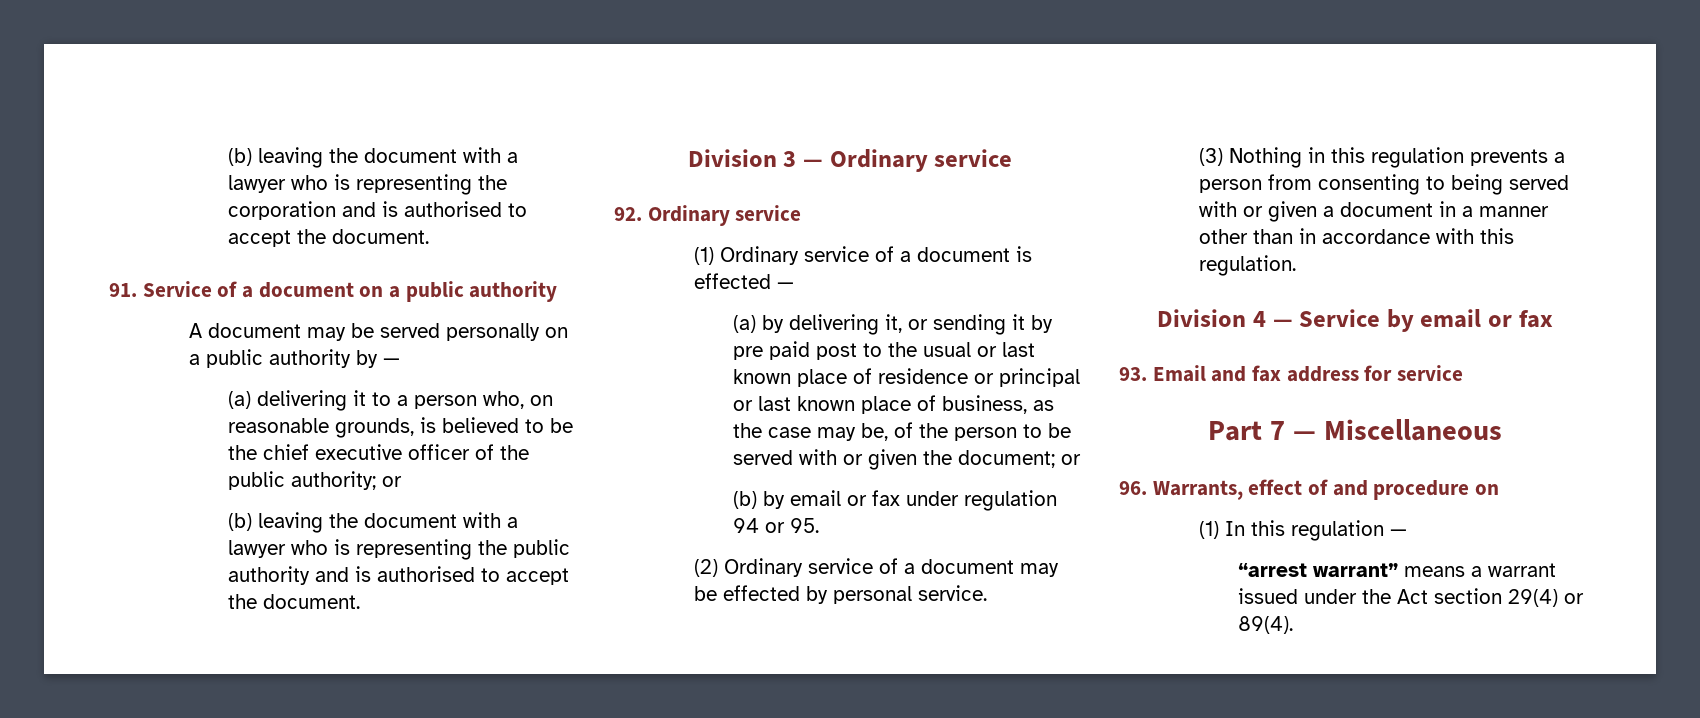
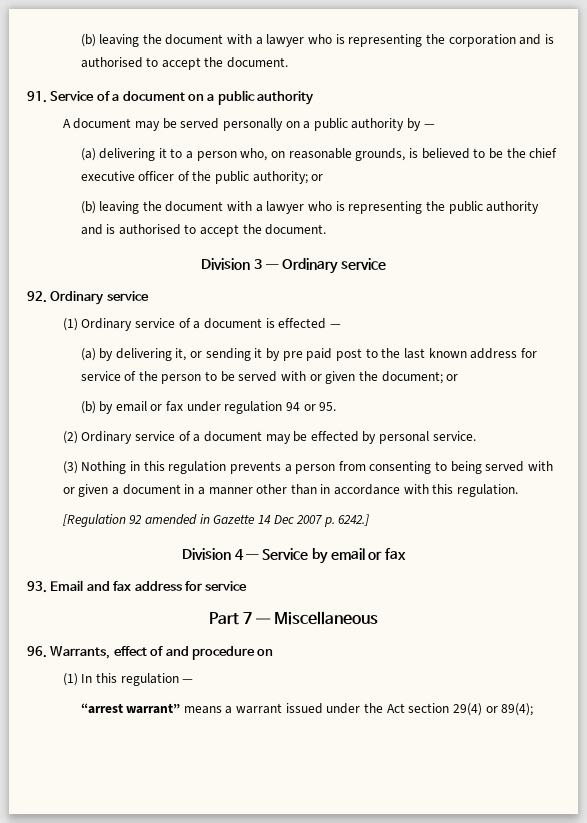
- (a) by delivering it, or sending it by pre paid post to the usual or last known place of residence or principal or last known place of business, as the case may be, of the person to be served with or given the document; or
+ (a) by delivering it, or sending it by pre paid post to the last known address for service of the person to be served with or given the document; or
+ [Regulation 92 amended in Gazette 14 Dec 2007 p. 6242.]
- “arrest warrant” means a warrant issued under the Act section 29(4) or 89(4).
+ “arrest warrant” means a warrant issued under the Act section 29(4) or 89(4);

